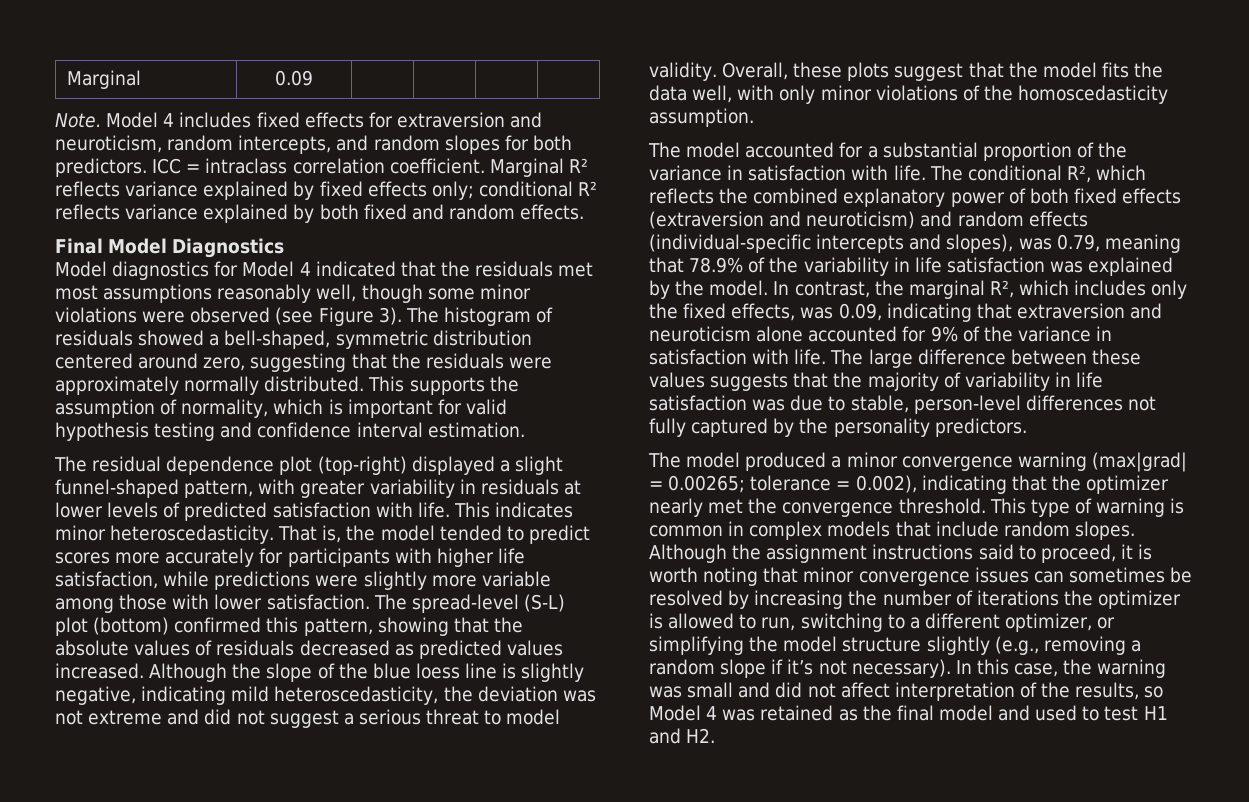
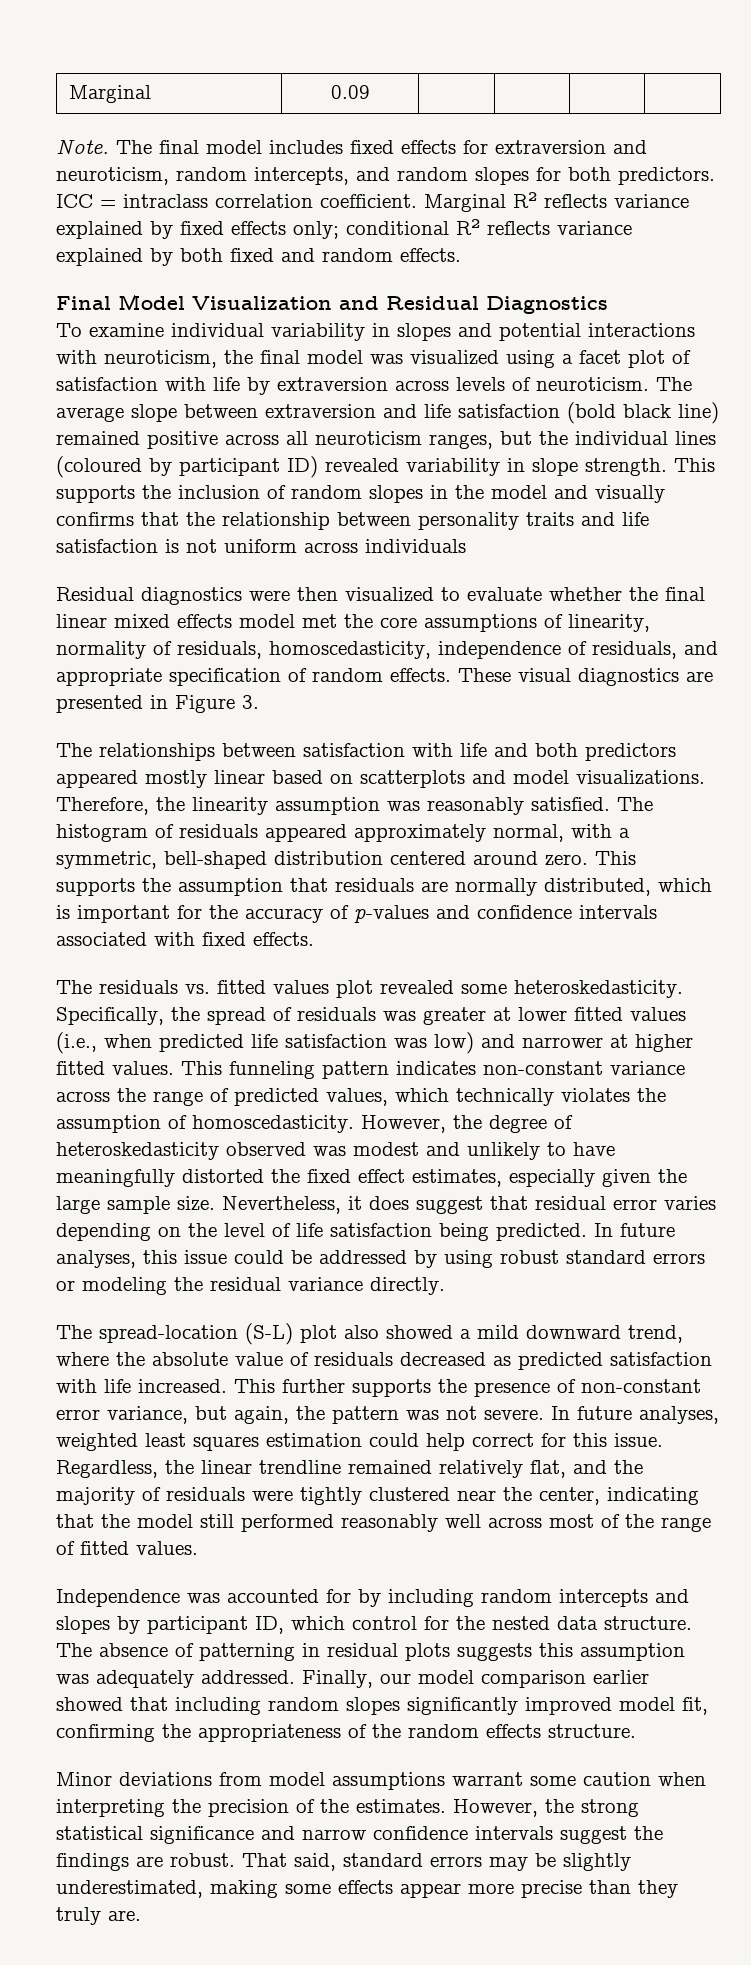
- Model 4 includes fixed effects for extraversion and neuroticism, random intercepts, and random slopes for both predictors.
+ The final model includes fixed effects for extraversion and neuroticism, random intercepts, and random slopes for both predictors.
- Final Model Diagnostics
- Model diagnostics for Model 4 indicated that the residuals met most assumptions reasonably well, though some minor violations were observed (see Figure 3). The histogram of residuals showed a bell-shaped, symmetric distribution centered around zero, suggesting that the residuals were approximately normally distributed. This supports the assumption of normality, which is important for valid hypothesis testing and confidence interval estimation.
- The residual dependence plot (top-right) displayed a slight funnel-shaped pattern, with greater variability in residuals at lower levels of predicted satisfaction with life. This indicates minor heteroscedasticity. That is, the model tended to predict scores more accurately for participants with higher life satisfaction, while predictions were slightly more variable among those with lower satisfaction. The spread-level (S-L) plot (bottom) confirmed this pattern, showing that the absolute values of residuals decreased as predicted values increased. Although the slope of the blue loess line is slightly negative, indicating mild heteroscedasticity, the deviation was not extreme and did not suggest a serious threat to model validity. Overall, these plots suggest that the model fits the data well, with only minor violations of the homoscedasticity assumption.
- The model accounted for a substantial proportion of the variance in satisfaction with life. The conditional R², which reflects the combined explanatory power of both fixed effects (extraversion and neuroticism) and random effects (individual-specific intercepts and slopes), was 0.79, meaning that 78.9% of the variability in life satisfaction was explained by the model. In contrast, the marginal R², which includes only the fixed effects, was 0.09, indicating that extraversion and neuroticism alone accounted for 9% of the variance in satisfaction with life. The large difference between these values suggests that the majority of variability in life satisfaction was due to stable, person-level differences not fully captured by the personality predictors.
- The model produced a minor convergence warning (max|grad| = 0.00265; tolerance = 0.002), indicating that the optimizer nearly met the convergence threshold. This type of warning is common in complex models that include random slopes. Although the assignment instructions said to proceed, it is worth noting that minor convergence issues can sometimes be resolved by increasing the number of iterations the optimizer is allowed to run, switching to a different optimizer, or simplifying the model structure slightly (e.g., removing a random slope if it’s not necessary). In this case, the warning was small and did not affect interpretation of the results, so Model 4 was retained as the final model and used to test H1 and H2.
+ Final Model Visualization and Residual Diagnostics
+ To examine individual variability in slopes and potential interactions with neuroticism, the final model was visualized using a facet plot of satisfaction with life by extraversion across levels of neuroticism. The average slope between extraversion and life satisfaction (bold black line) remained positive across all neuroticism ranges, but the individual lines (coloured by participant ID) revealed variability in slope strength. This supports the inclusion of random slopes in the model and visually confirms that the relationship between personality traits and life satisfaction is not uniform across individuals
+ Residual diagnostics were then visualized to evaluate whether the final linear mixed effects model met the core assumptions of linearity, normality of residuals, homoscedasticity, independence of residuals, and appropriate specification of random effects. These visual diagnostics are presented in Figure 3.
+ The relationships between satisfaction with life and both predictors appeared mostly linear based on scatterplots and model visualizations. Therefore, the linearity assumption was reasonably satisfied. The histogram of residuals appeared approximately normal, with a symmetric, bell-shaped distribution centered around zero. This supports the assumption that residuals are normally distributed, which is important for the accuracy of p-values and confidence intervals associated with fixed effects.
+ The residuals vs. fitted values plot revealed some heteroskedasticity. Specifically, the spread of residuals was greater at lower fitted values (i.e., when predicted life satisfaction was low) and narrower at higher fitted values. This funneling pattern indicates non-constant variance across the range of predicted values, which technically violates the assumption of homoscedasticity. However, the degree of heteroskedasticity observed was modest and unlikely to have meaningfully distorted the fixed effect estimates, especially given the large sample size. Nevertheless, it does suggest that residual error varies depending on the level of life satisfaction being predicted. In future analyses, this issue could be addressed by using robust standard errors or modeling the residual variance directly.
+ The spread-location (S-L) plot also showed a mild downward trend, where the absolute value of residuals decreased as predicted satisfaction with life increased. This further supports the presence of non-constant error variance, but again, the pattern was not severe. In future analyses, weighted least squares estimation could help correct for this issue. Regardless, the linear trendline remained relatively flat, and the majority of residuals were tightly clustered near the center, indicating that the model still performed reasonably well across most of the range of fitted values.
+ Independence was accounted for by including random intercepts and slopes by participant ID, which control for the nested data structure. The absence of patterning in residual plots suggests this assumption was adequately addressed. Finally, our model comparison earlier showed that including random slopes significantly improved model fit, confirming the appropriateness of the random effects structure.
+ Minor deviations from model assumptions warrant some caution when interpreting the precision of the estimates. However, the strong statistical significance and narrow confidence intervals suggest the findings are robust. That said, standard errors may be slightly underestimated, making some effects appear more precise than they truly are.

